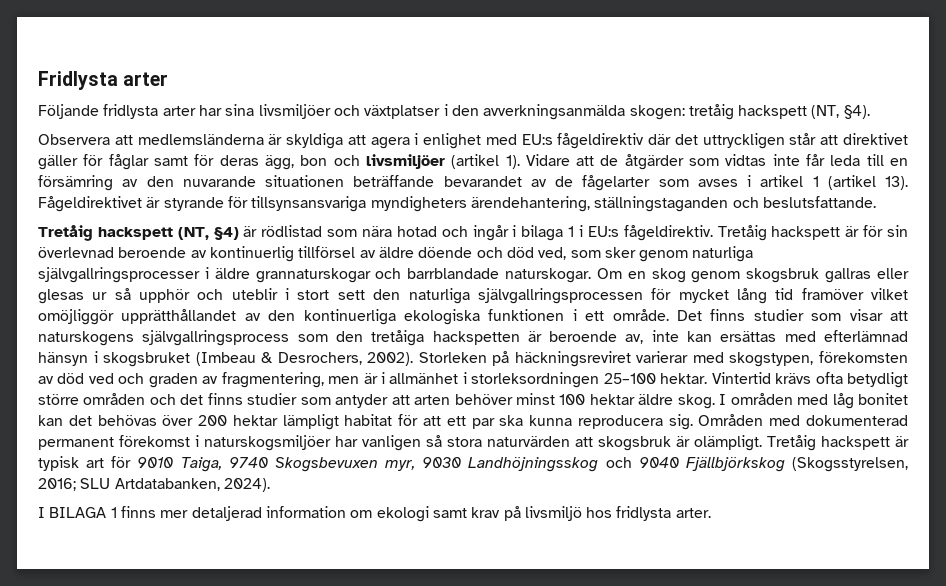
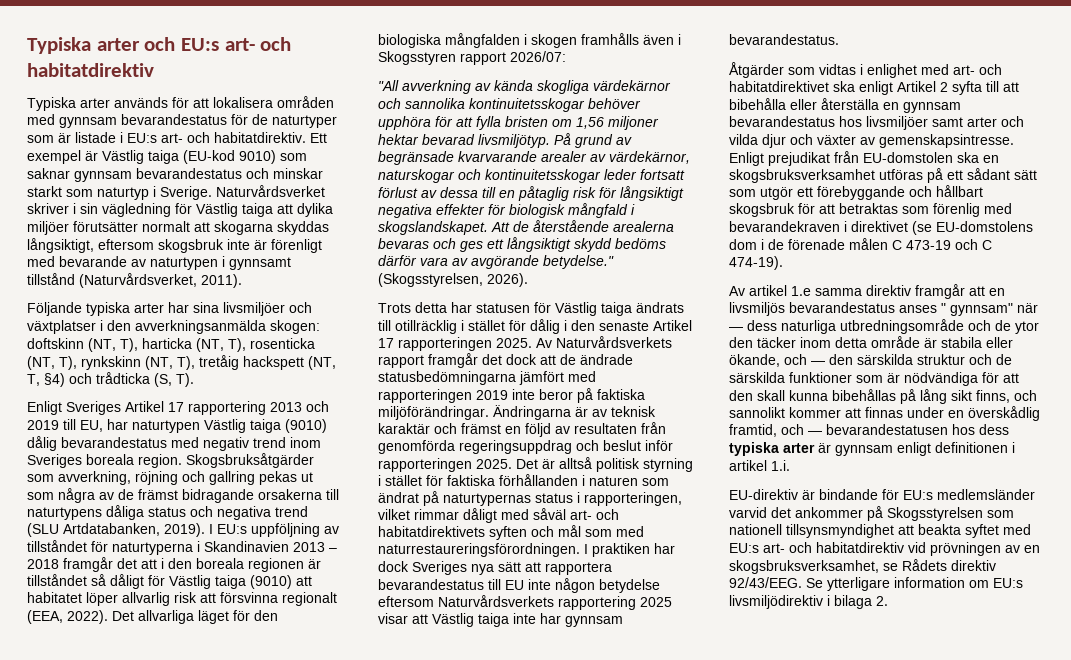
- Fridlysta arter
+ Typiska arter och EU:s art- och habitatdirektiv
+ Typiska arter används för att lokalisera områden med gynnsam bevarandestatus för de naturtyper som är listade i EU:s art- och habitatdirektiv. Ett exempel är Västlig taiga (EU-kod 9010) som saknar gynnsam bevarandestatus och minskar starkt som naturtyp i Sverige. Naturvårdsverket skriver i sin vägledning för Västlig taiga att dylika miljöer förutsätter normalt att skogarna skyddas långsiktigt, eftersom skogsbruk inte är förenligt med bevarande av naturtypen i gynnsamt tillstånd (Naturvårdsverket, 2011).
- Följande fridlysta arter har sina livsmiljöer och växtplatser i den avverkningsanmälda skogen: tretåig hackspett (NT, §4).
- Observera att medlemsländerna är skyldiga att agera i enlighet med EU:s fågeldirektiv där det uttryckligen står att direktivet gäller för fåglar samt för deras ägg, bon och livsmiljöer (artikel 1). Vidare att de åtgärder som vidtas inte får leda till en försämring av den nuvarande situationen beträffande bevarandet av de fågelarter som avses i artikel 1 (artikel 13). Fågeldirektivet är styrande för tillsynsansvariga myndigheters ärendehantering, ställningstaganden och beslutsfattande.
- Tretåig hackspett (NT, §4) är rödlistad som nära hotad och ingår i bilaga 1 i EU:s fågeldirektiv. Tretåig hackspett är för sin överlevnad beroende av kontinuerlig tillförsel av äldre döende och död ved, som sker genom naturliga självgallringsprocesser i äldre grannaturskogar och barrblandade naturskogar. Om en skog genom skogsbruk gallras eller glesas ur så upphör och uteblir i stort sett den naturliga självgallringsprocessen för mycket lång tid framöver vilket omöjliggör upprätthållandet av den kontinuerliga ekologiska funktionen i ett område. Det finns studier som visar att naturskogens självgallringsprocess som den tretåiga hackspetten är beroende av, inte kan ersättas med efterlämnad hänsyn i skogsbruket (Imbeau & Desrochers, 2002). Storleken på häckningsreviret varierar med skogstypen, förekomsten av död ved och graden av fragmentering, men är i allmänhet i storleksordningen 25–100 hektar. Vintertid krävs ofta betydligt större områden och det finns studier som antyder att arten behöver minst 100 hektar äldre skog. I områden med låg bonitet kan det behövas över 200 hektar lämpligt habitat för att ett par ska kunna reproducera sig. Områden med dokumenterad permanent förekomst i naturskogsmiljöer har vanligen så stora naturvärden att skogsbruk är olämpligt. Tretåig hackspett är typisk art för 9010 Taiga, 9740 Skogsbevuxen myr, 9030 Landhöjningsskog och 9040 Fjällbjörkskog (Skogsstyrelsen, 2016; SLU Artdatabanken, 2024).
- I BILAGA 1 finns mer detaljerad information om ekologi samt krav på livsmiljö hos fridlysta arter.
+ Följande typiska arter har sina livsmiljöer och växtplatser i den avverkningsanmälda skogen: doftskinn (NT, T), harticka (NT, T), rosenticka (NT, T), rynkskinn (NT, T), tretåig hackspett (NT, T, §4) och trådticka (S, T).
+ Enligt Sveriges Artikel 17 rapportering 2013 och 2019 till EU, har naturtypen Västlig taiga (9010) dålig bevarandestatus med negativ trend inom Sveriges boreala region. Skogsbruksåtgärder som avverkning, röjning och gallring pekas ut som några av de främst bidragande orsakerna till naturtypens dåliga status och negativa trend (SLU Artdatabanken, 2019). I EU:s uppföljning av tillståndet för naturtyperna i Skandinavien 2013 – 2018 framgår det att i den boreala regionen är tillståndet så dåligt för Västlig taiga (9010) att habitatet löper allvarlig risk att försvinna regionalt (EEA, 2022). Det allvarliga läget för den biologiska mångfalden i skogen framhålls även i Skogsstyren rapport 2026/07:
+ "All avverkning av kända skogliga värdekärnor och sannolika kontinuitetsskogar behöver upphöra för att fylla bristen om 1,56 miljoner hektar bevarad livsmiljötyp. På grund av begränsade kvarvarande arealer av värdekärnor, naturskogar och kontinuitetsskogar leder fortsatt förlust av dessa till en påtaglig risk för långsiktigt negativa effekter för biologisk mångfald i skogslandskapet. Att de återstående arealerna bevaras och ges ett långsiktigt skydd bedöms därför vara av avgörande betydelse." (Skogsstyrelsen, 2026).
+ Trots detta har statusen för Västlig taiga ändrats till otillräcklig i stället för dålig i den senaste Artikel 17 rapporteringen 2025. Av Naturvårdsverkets rapport framgår det dock att de ändrade statusbedömningarna jämfört med rapporteringen 2019 inte beror på faktiska miljöförändringar. Ändringarna är av teknisk karaktär och främst en följd av resultaten från genomförda regeringsuppdrag och beslut inför rapporteringen 2025. Det är alltså politisk styrning i stället för faktiska förhållanden i naturen som ändrat på naturtypernas status i rapporteringen, vilket rimmar dåligt med såväl art- och habitatdirektivets syften och mål som med naturrestaureringsförordningen. I praktiken har dock Sveriges nya sätt att rapportera bevarandestatus till EU inte någon betydelse eftersom Naturvårdsverkets rapportering 2025 visar att Västlig taiga inte har gynnsam bevarandestatus.
+ Åtgärder som vidtas i enlighet med art- och habitatdirektivet ska enligt Artikel 2 syfta till att bibehålla eller återställa en gynnsam bevarandestatus hos livsmiljöer samt arter och vilda djur och växter av gemenskapsintresse. Enligt prejudikat från EU-domstolen ska en skogsbruksverksamhet utföras på ett sådant sätt som utgör ett förebyggande och hållbart skogsbruk för att betraktas som förenlig med bevarandekraven i direktivet (se EU-domstolens dom i de förenade målen C 473-19 och C 474-19).
+ Av artikel 1.e samma direktiv framgår att en livsmiljös bevarandestatus anses " gynnsam" när — dess naturliga utbredningsområde och de ytor den täcker inom detta område är stabila eller ökande, och — den särskilda struktur och de särskilda funktioner som är nödvändiga för att den skall kunna bibehållas på lång sikt finns, och sannolikt kommer att finnas under en överskådlig framtid, och — bevarandestatusen hos dess typiska arter är gynnsam enligt definitionen i artikel 1.i.
+ EU-direktiv är bindande för EU:s medlemsländer varvid det ankommer på Skogsstyrelsen som nationell tillsynsmyndighet att beakta syftet med EU:s art- och habitatdirektiv vid prövningen av en skogsbruksverksamhet, se Rådets direktiv 92/43/EEG. Se ytterligare information om EU:s livsmiljödirektiv i bilaga 2.

